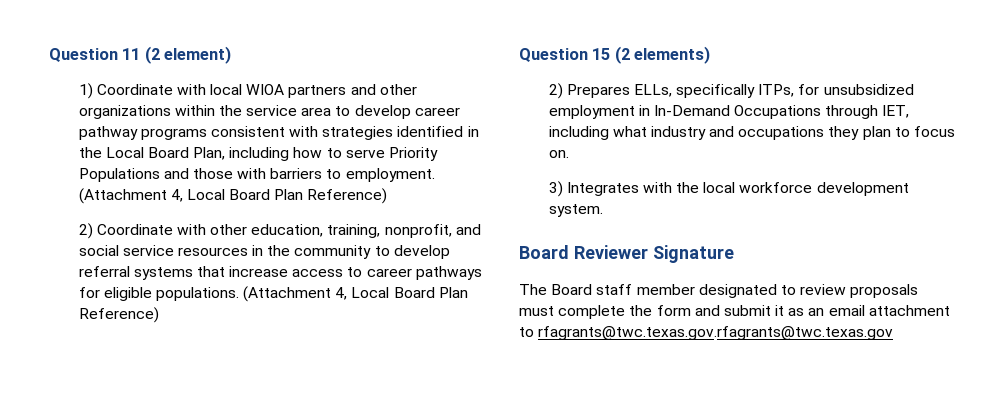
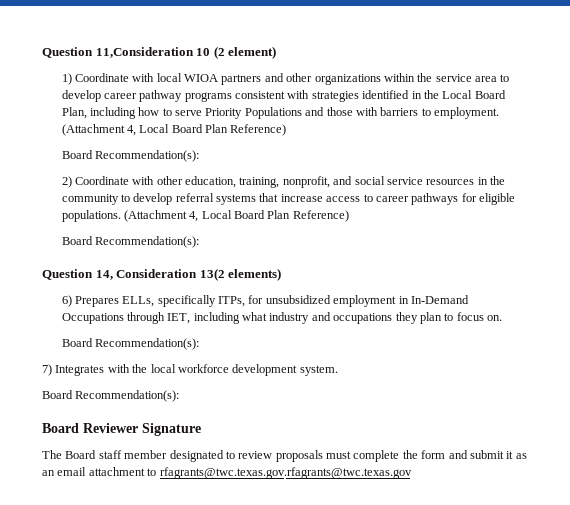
- Question 11 (2 element)
+ Question 11,Consideration 10 (2 element)
  1) Coordinate with local WIOA partners and other organizations within the service area to develop career pathway programs consistent with strategies identified in the Local Board Plan, including how to serve Priority Populations and those with barriers to employment. (Attachment 4, Local Board Plan Reference)
+ Board Recommendation(s):
  2) Coordinate with other education, training, nonprofit, and social service resources in the community to develop referral systems that increase access to career pathways for eligible populations. (Attachment 4, Local Board Plan Reference)
- Question 15 (2 elements)
+ Board Recommendation(s):
+ Question 14, Consideration 13(2 elements)
- 2) Prepares ELLs, specifically ITPs, for unsubsidized employment in In-Demand Occupations through IET, including what industry and occupations they plan to focus on.
- 3) Integrates with the local workforce development system.
+ 6) Prepares ELLs, specifically ITPs, for unsubsidized employment in In-Demand Occupations through IET, including what industry and occupations they plan to focus on.
+ Board Recommendation(s):
+ 7) Integrates with the local workforce development system.
+ Board Recommendation(s):

